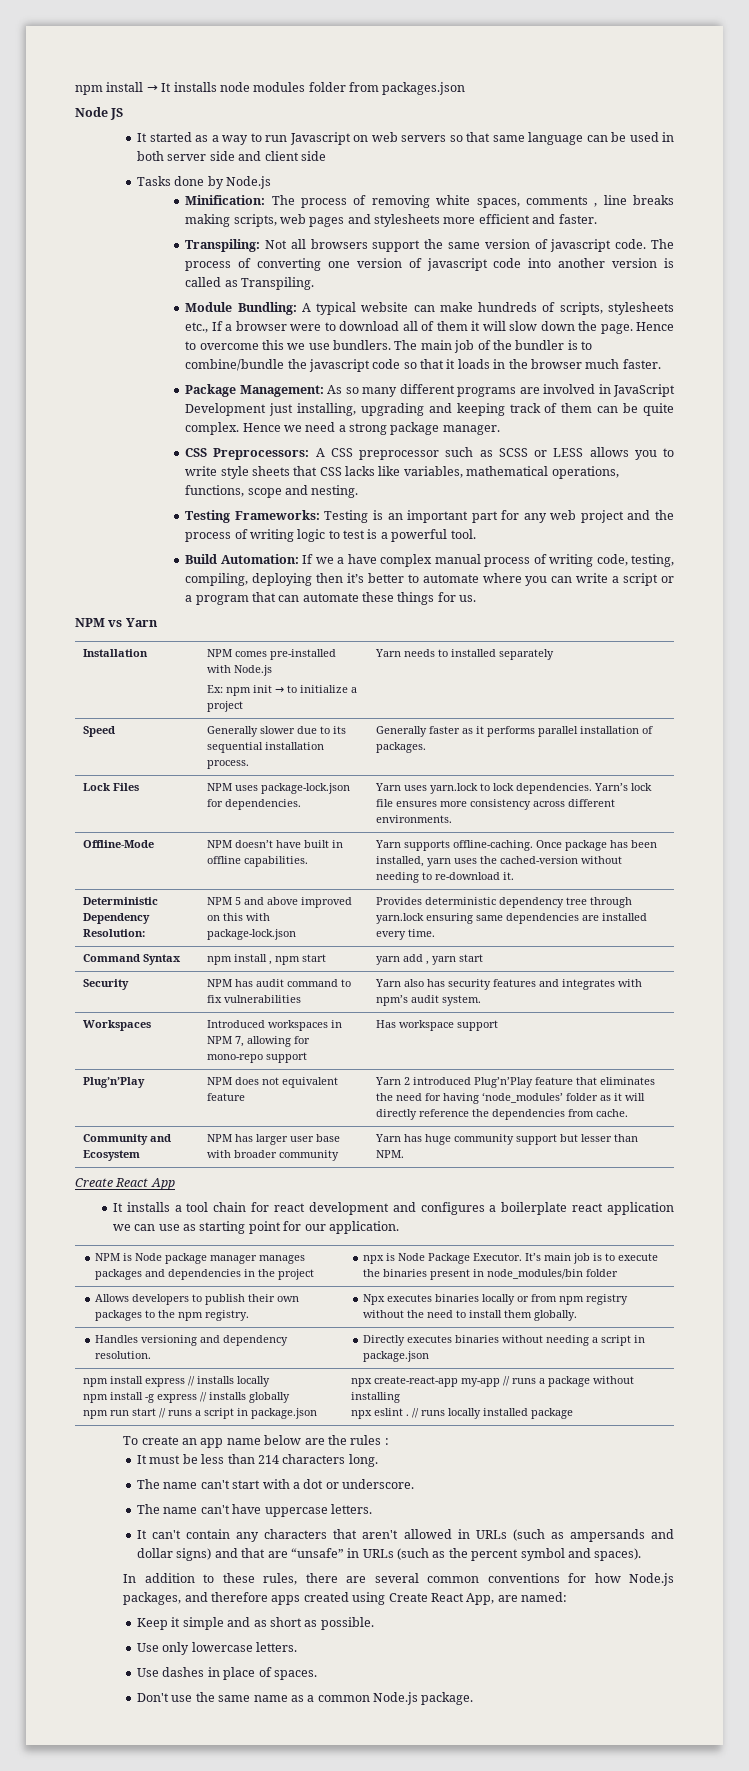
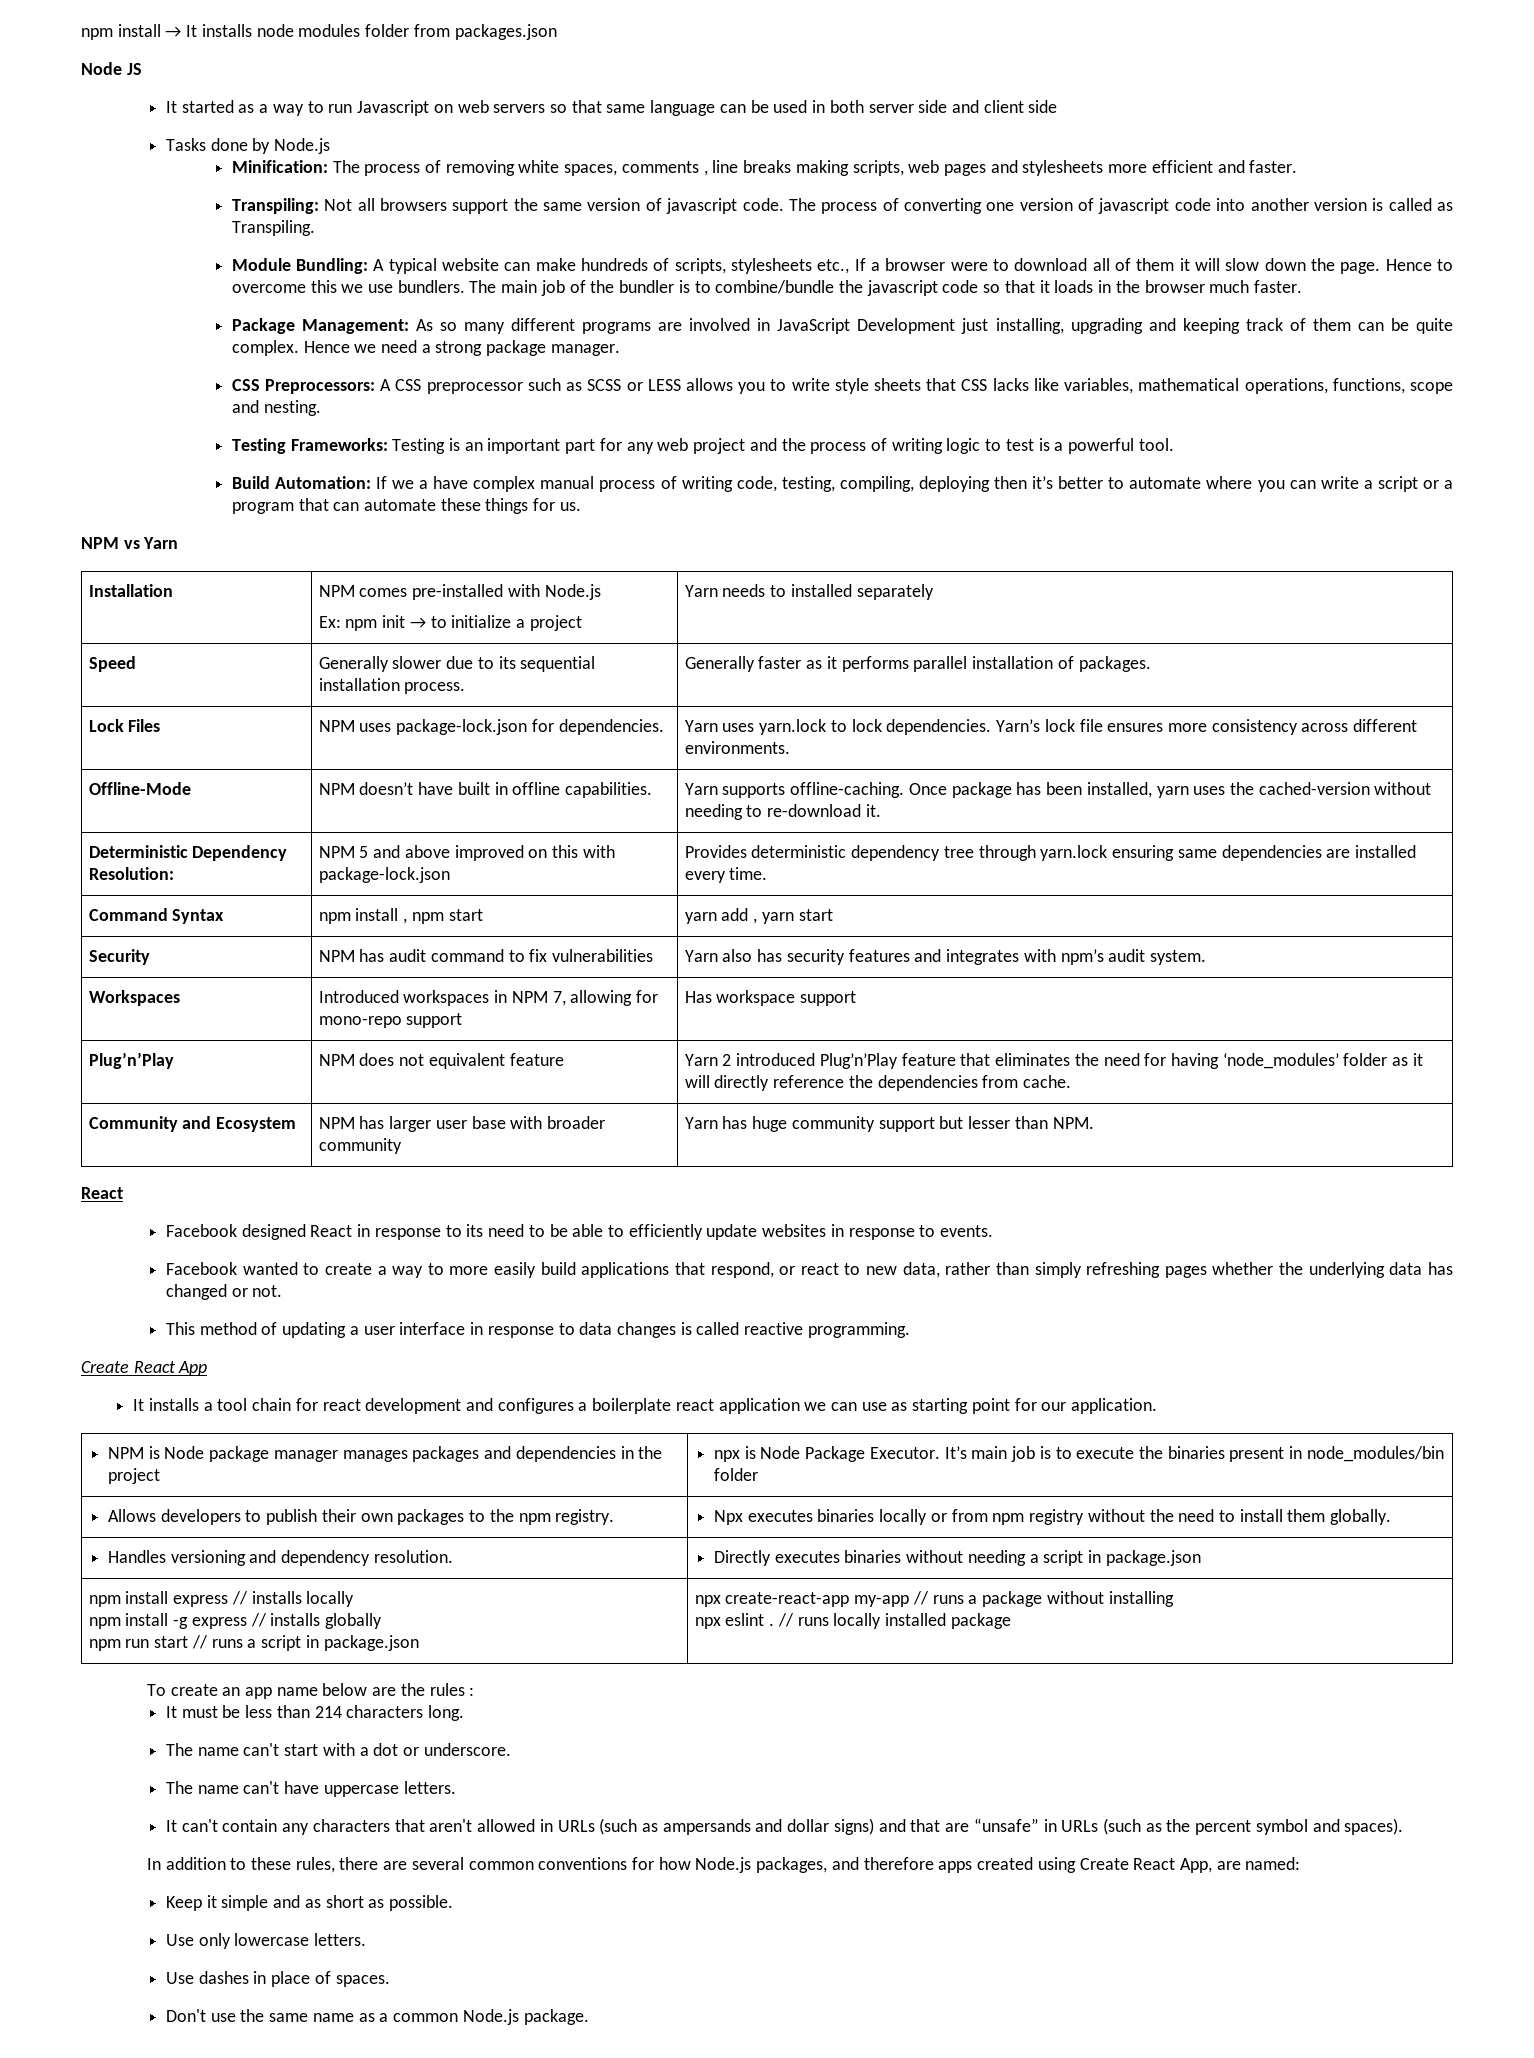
  Community and Ecosystem | NPM has larger user base with broader community | Yarn has huge community support but lesser than NPM.
+ React
+ Facebook designed React in response to its need to be able to efficiently update websites in response to events.
+ Facebook wanted to create a way to more easily build applications that respond, or react to new data, rather than simply refreshing pages whether the underlying data has changed or not.
+ This method of updating a user interface in response to data changes is called reactive programming.

